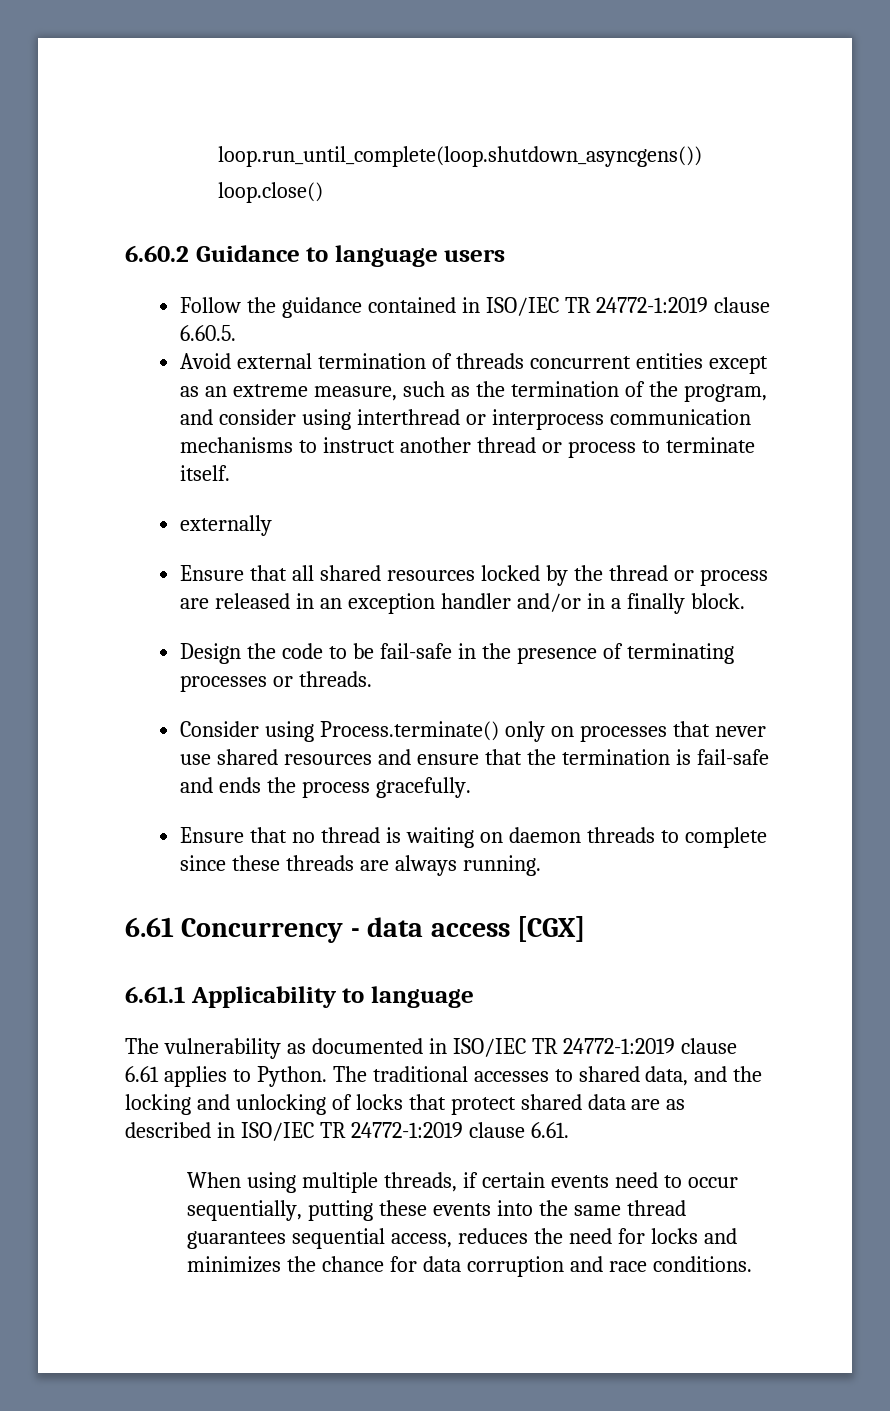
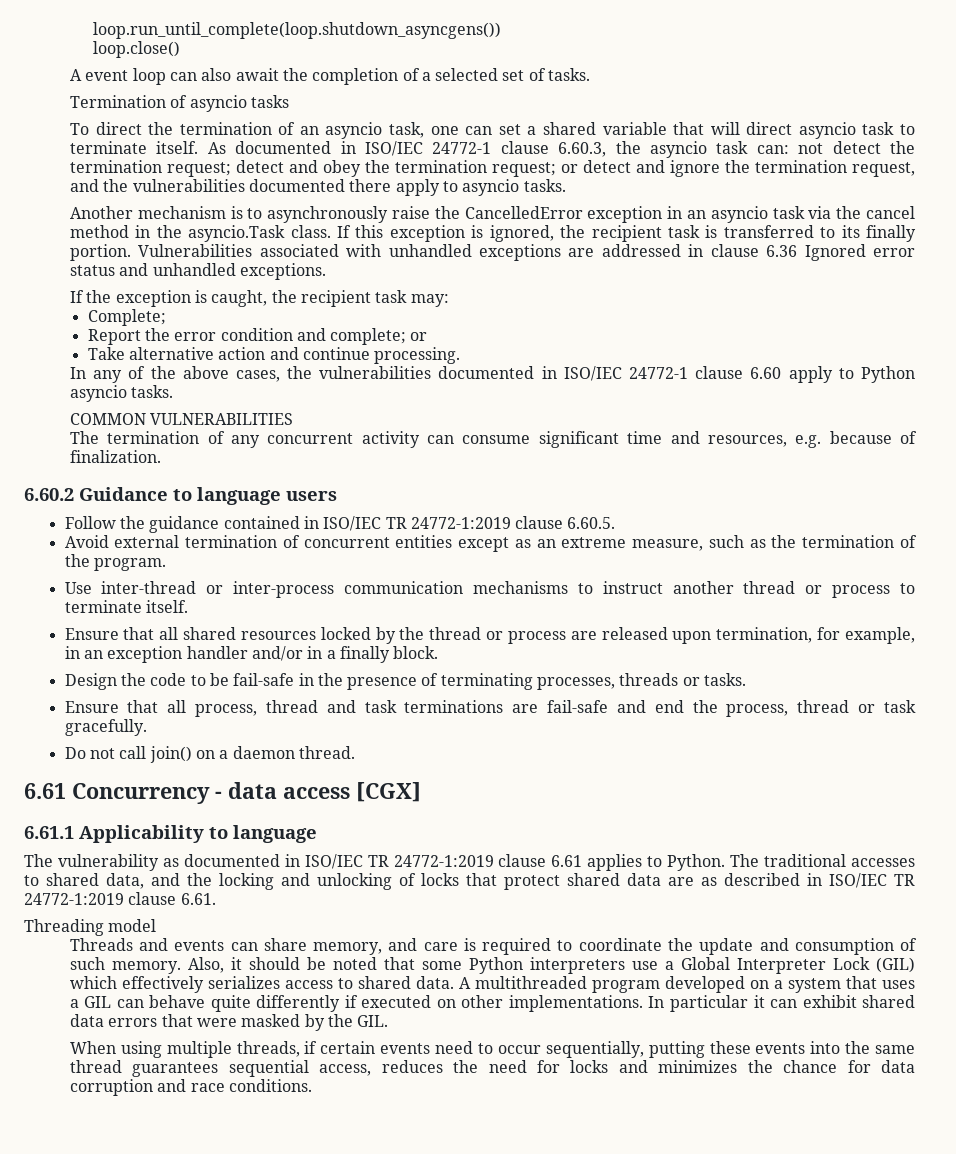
+ A event loop can also await the completion of a selected set of tasks.
+ Termination of asyncio tasks
+ To direct the termination of an asyncio task, one can set a shared variable that will direct asyncio task to terminate itself. As documented in ISO/IEC 24772-1 clause 6.60.3, the asyncio task can: not detect the termination request; detect and obey the termination request; or detect and ignore the termination request, and the vulnerabilities documented there apply to asyncio tasks.
+ Another mechanism is to asynchronously raise the CancelledError exception in an asyncio task via the cancel method in the asyncio.Task class. If this exception is ignored, the recipient task is transferred to its finally portion. Vulnerabilities associated with unhandled exceptions are addressed in clause 6.36 Ignored error status and unhandled exceptions.
+ If the exception is caught, the recipient task may:
+ Complete;
+ Report the error condition and complete; or
+ Take alternative action and continue processing.
+ In any of the above cases, the vulnerabilities documented in ISO/IEC 24772-1 clause 6.60 apply to Python asyncio tasks.
+ COMMON VULNERABILITIES
+ The termination of any concurrent activity can consume significant time and resources, e.g. because of finalization.
- Avoid external termination of threads concurrent entities except as an extreme measure, such as the termination of the program, and consider using interthread or interprocess communication mechanisms to instruct another thread or process to terminate itself.
+ Avoid external termination of concurrent entities except as an extreme measure, such as the termination of the program.
+ Use inter-thread or inter-process communication mechanisms to instruct another thread or process to terminate itself.
- externally
- Ensure that all shared resources locked by the thread or process are released in an exception handler and/or in a finally block.
+ Ensure that all shared resources locked by the thread or process are released upon termination, for example, in an exception handler and/or in a finally block.
- Design the code to be fail-safe in the presence of terminating processes or threads.
- Consider using Process.terminate() only on processes that never use shared resources and ensure that the termination is fail-safe and ends the process gracefully.
- Ensure that no thread is waiting on daemon threads to complete since these threads are always running.
+ Design the code to be fail-safe in the presence of terminating processes, threads or tasks.
+ Ensure that all process, thread and task terminations are fail-safe and end the process, thread or task gracefully.
+ Do not call join() on a daemon thread.
+ Threading model
+ Threads and events can share memory, and care is required to coordinate the update and consumption of such memory. Also, it should be noted that some Python interpreters use a Global Interpreter Lock (GIL) which effectively serializes access to shared data. A multithreaded program developed on a system that uses a GIL can behave quite differently if executed on other implementations. In particular it can exhibit shared data errors that were masked by the GIL.

